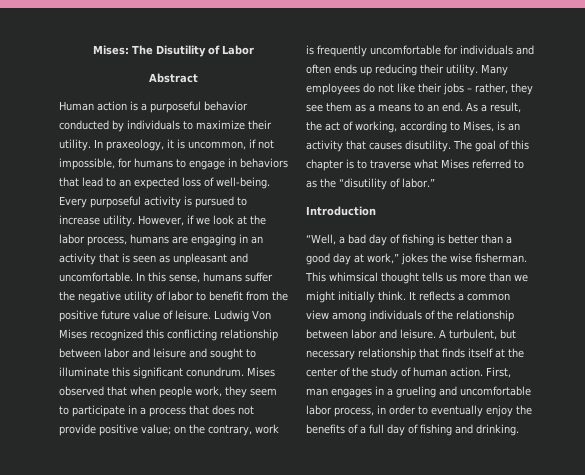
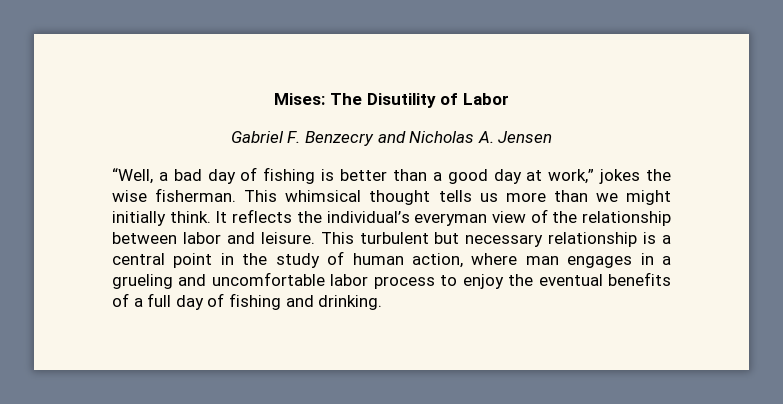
- Abstract
- Human action is a purposeful behavior conducted by individuals to maximize their utility. In praxeology, it is uncommon, if not impossible, for humans to engage in behaviors that lead to an expected loss of well-being. Every purposeful activity is pursued to increase utility. However, if we look at the labor process, humans are engaging in an activity that is seen as unpleasant and uncomfortable. In this sense, humans suffer the negative utility of labor to benefit from the positive future value of leisure. Ludwig Von Mises recognized this conflicting relationship between labor and leisure and sought to illuminate this significant conundrum. Mises observed that when people work, they seem to participate in a process that does not provide positive value; on the contrary, work is frequently uncomfortable for individuals and often ends up reducing their utility. Many employees do not like their jobs – rather, they see them as a means to an end. As a result, the act of working, according to Mises, is an activity that causes disutility. The goal of this chapter is to traverse what Mises referred to as the “disutility of labor.”
- Introduction
+ Gabriel F. Benzecry and Nicholas A. Jensen
- It reflects a common view among individuals of the relationship between labor and leisure.
+ It reflects the individual’s everyman view of the relationship between labor and leisure.
- A turbulent, but necessary relationship that finds itself at the center of the study of human action. First, man engages in a grueling and uncomfortable labor process, in order to eventually enjoy the benefits of a full day of fishing and drinking.
+ This turbulent but necessary relationship is a central point in the study of human action, where man engages in a grueling and uncomfortable labor process to enjoy the eventual benefits of a full day of fishing and drinking.

